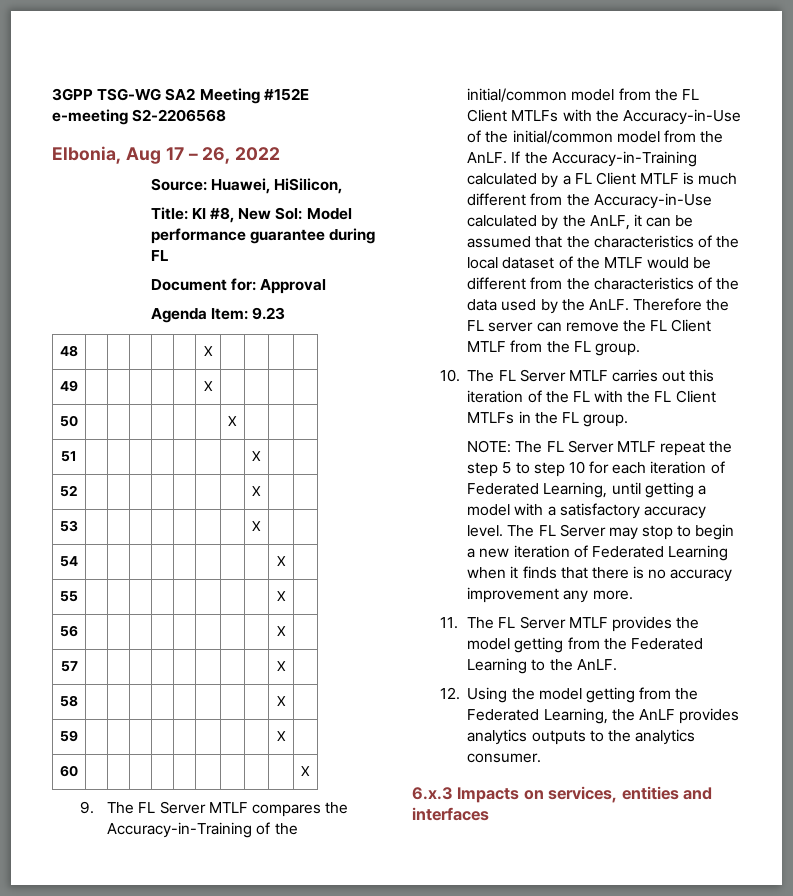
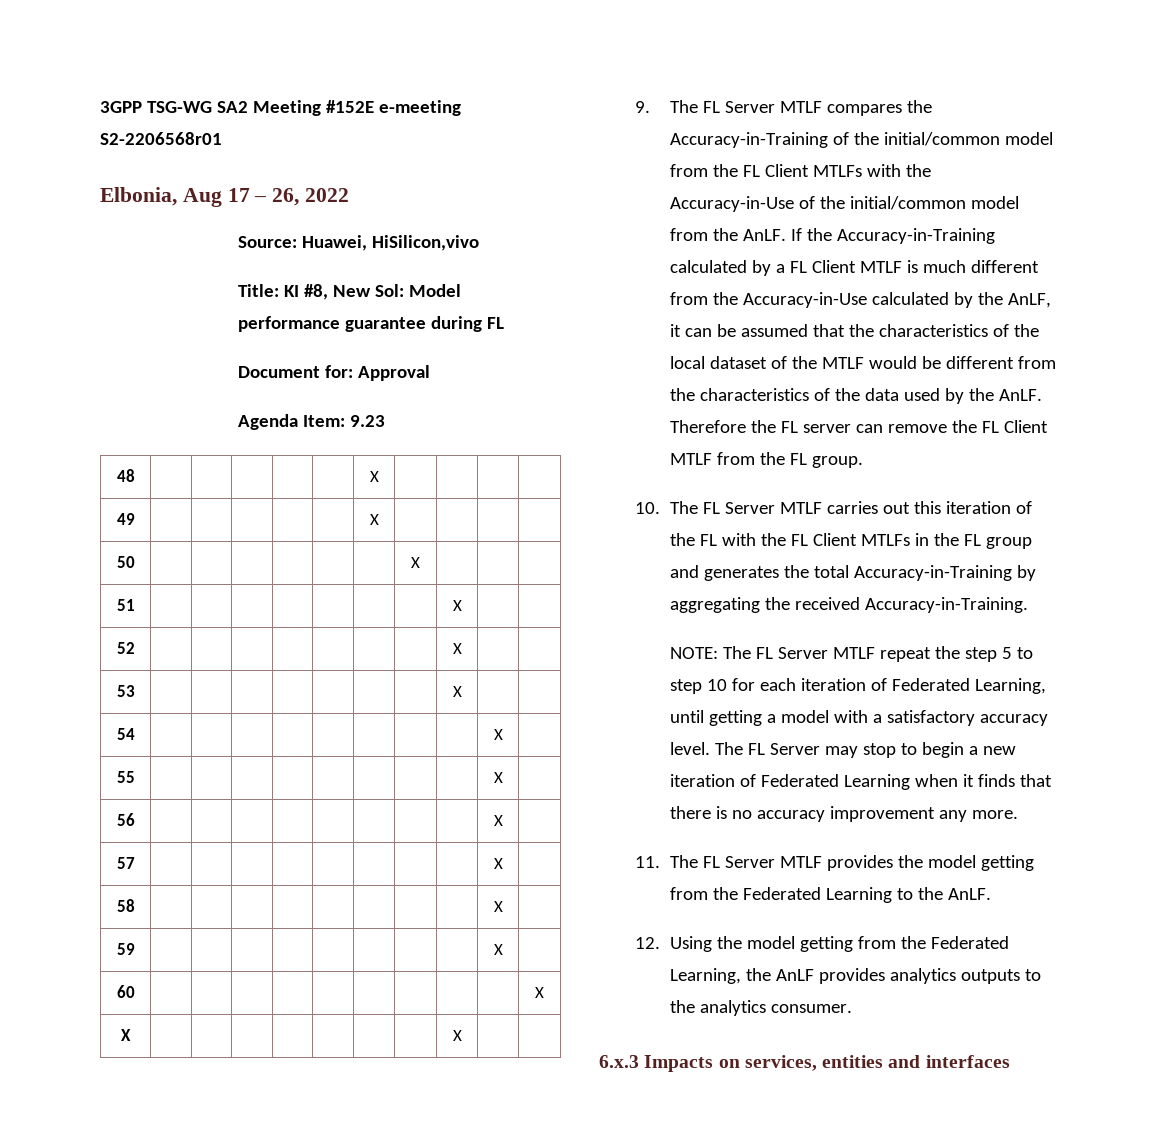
- 3GPP TSG-WG SA2 Meeting #152E e-meeting S2-2206568
+ 3GPP TSG-WG SA2 Meeting #152E e-meeting S2-2206568r01
- Source: Huawei, HiSilicon,
+ Source: Huawei, HiSilicon,vivo
+ X | | | | | | | | X | |
- 10. The FL Server MTLF carries out this iteration of the FL with the FL Client MTLFs in the FL group.
+ 10. The FL Server MTLF carries out this iteration of the FL with the FL Client MTLFs in the FL group and generates the total Accuracy-in-Training by aggregating the received Accuracy-in-Training.

